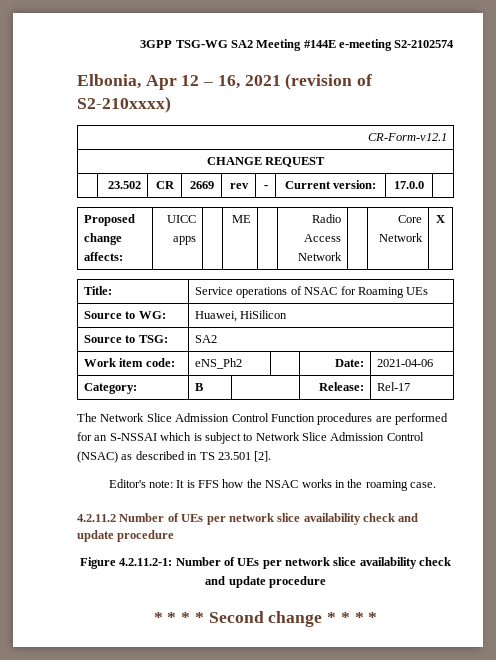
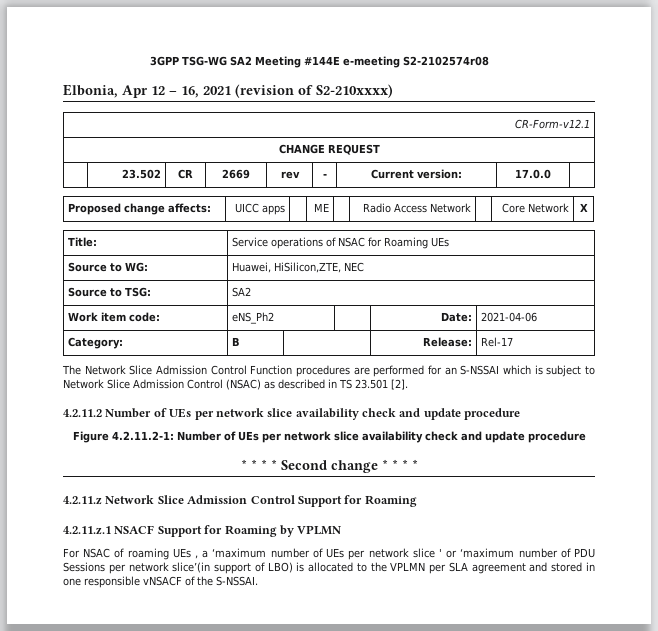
- 3GPP TSG-WG SA2 Meeting #144E e-meeting S2-2102574
+ 3GPP TSG-WG SA2 Meeting #144E e-meeting S2-2102574r08
- Source to WG: | Huawei, HiSilicon
+ Source to WG: | Huawei, HiSilicon,ZTE, NEC
- Editor's note: It is FFS how the NSAC works in the roaming case.
+ 4.2.11.z Network Slice Admission Control Support for Roaming
+ 4.2.11.z.1 NSACF Support for Roaming by VPLMN
+ For NSAC of roaming UEs , a ‘maximum number of UEs per network slice ' or ‘maximum number of PDU Sessions per network slice’(in support of LBO) is allocated to the VPLMN per SLA agreement and stored in one responsible vNSACF of the S-NSSAI.

